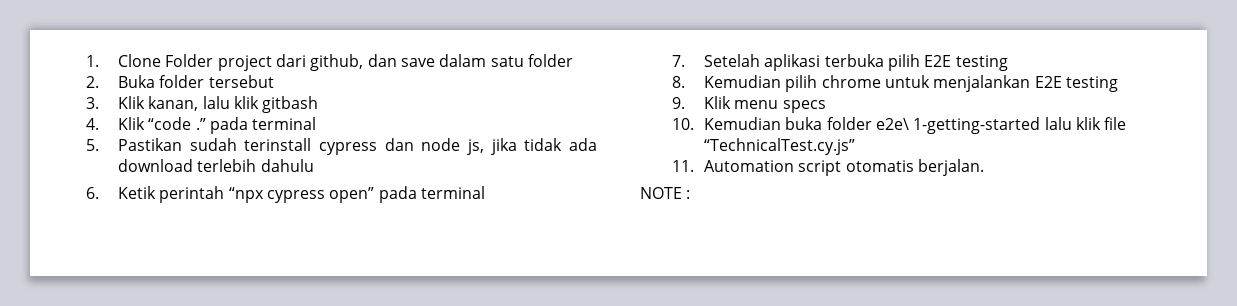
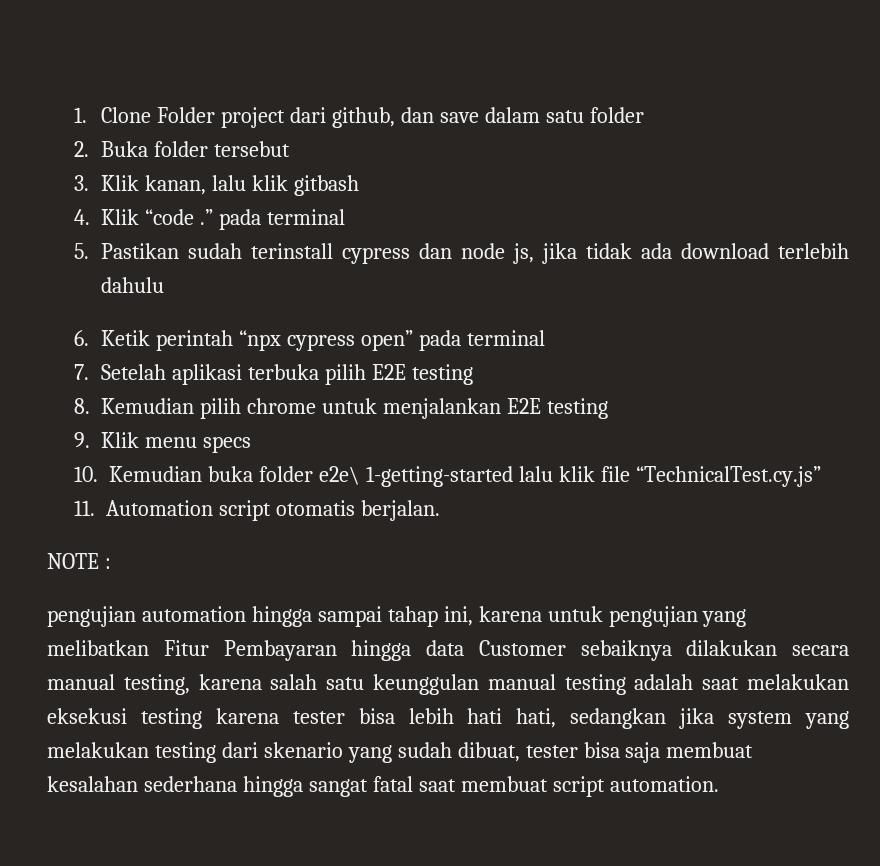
+ pengujian automation hingga sampai tahap ini, karena untuk pengujian yang melibatkan Fitur Pembayaran hingga data Customer sebaiknya dilakukan secara manual testing, karena salah satu keunggulan manual testing adalah saat melakukan eksekusi testing karena tester bisa lebih hati hati, sedangkan jika system yang melakukan testing dari skenario yang sudah dibuat, tester bisa saja membuat kesalahan sederhana hingga sangat fatal saat membuat script automation.

